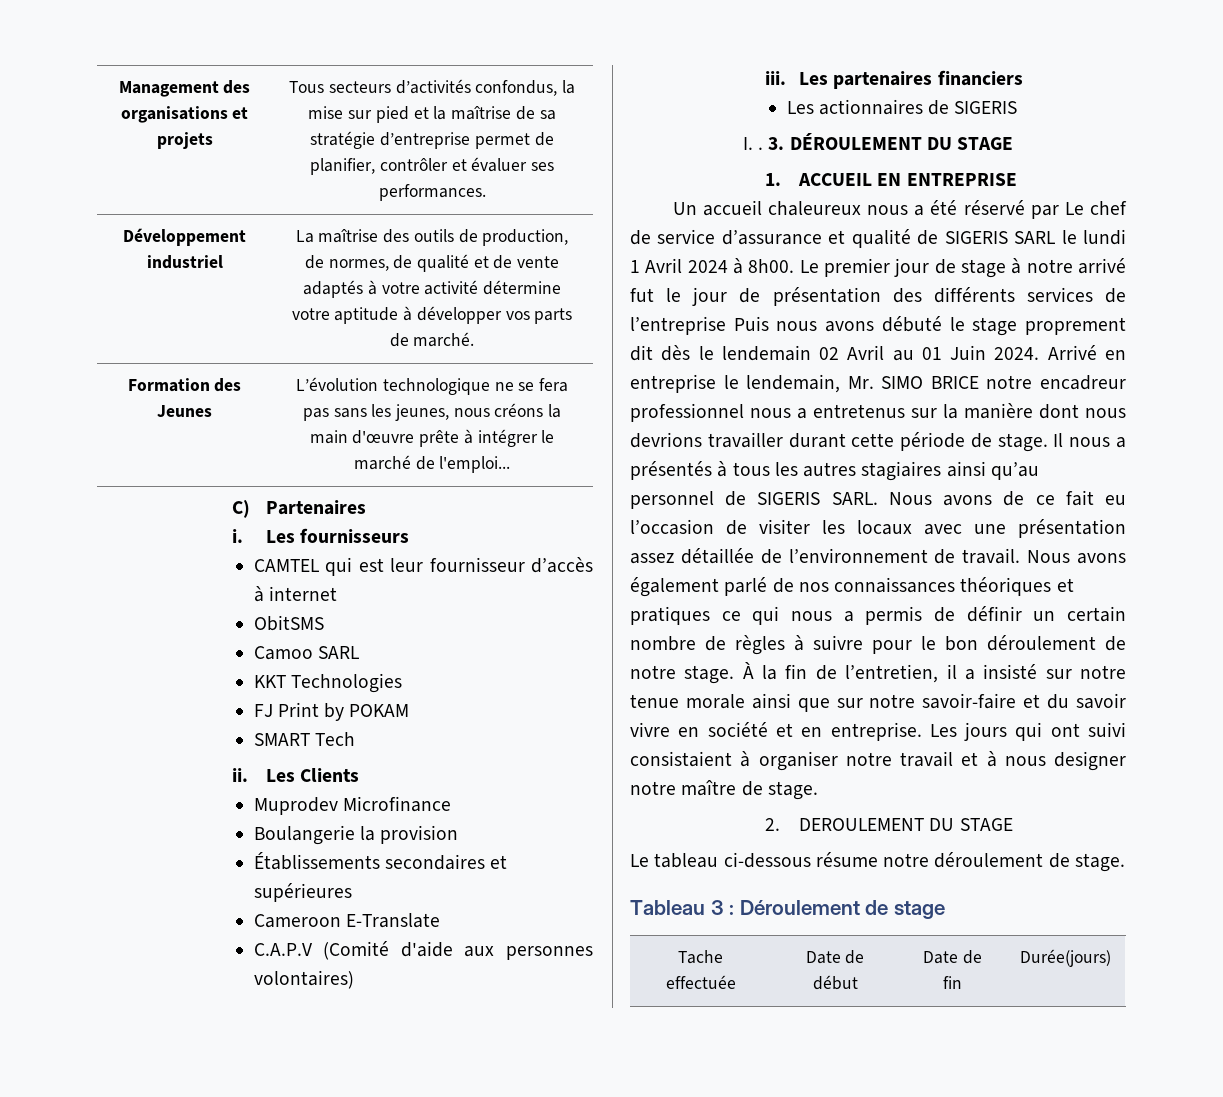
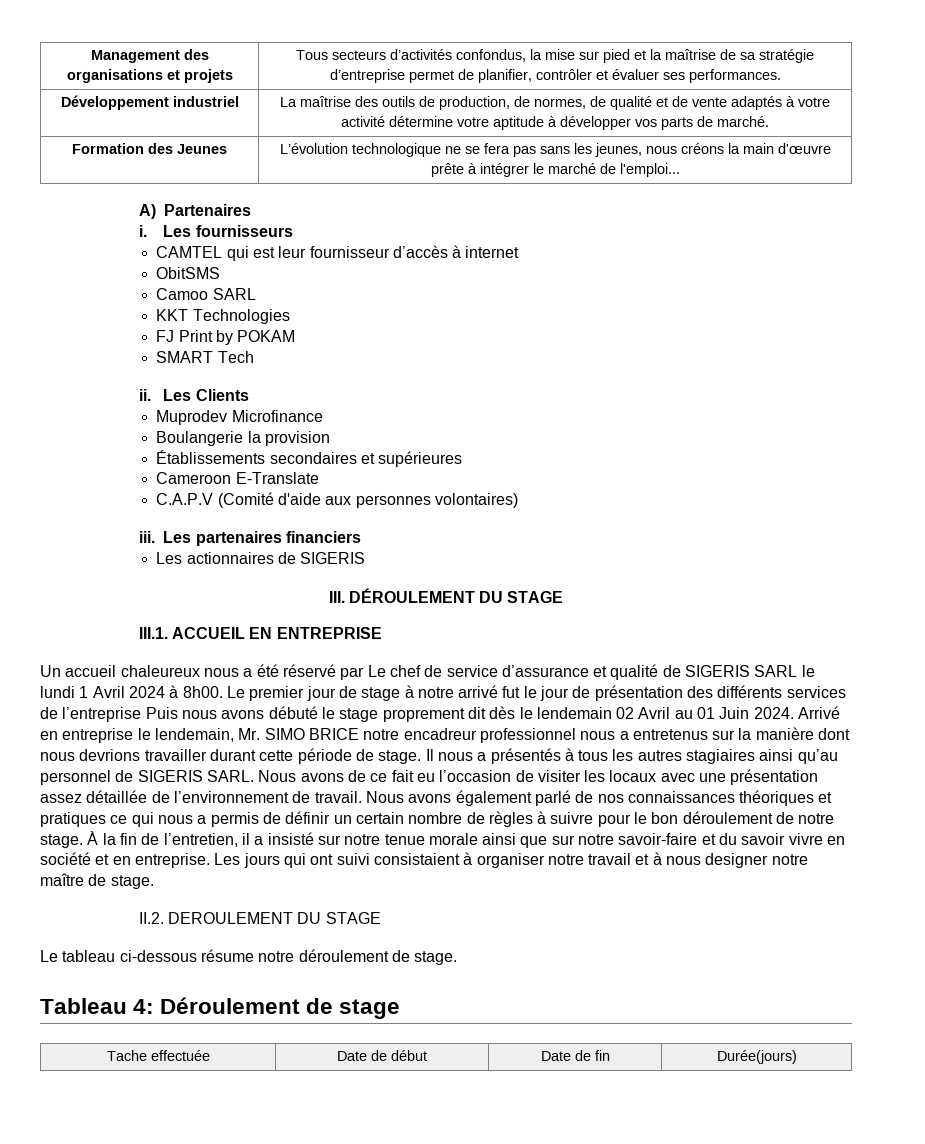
- C) Partenaires
+ A) Partenaires
- I. . 3. DÉROULEMENT DU STAGE
+ III. DÉROULEMENT DU STAGE
- 1. ACCUEIL EN ENTREPRISE
+ III.1. ACCUEIL EN ENTREPRISE
- 2. DEROULEMENT DU STAGE
+ II.2. DEROULEMENT DU STAGE
- Tableau 3 : Déroulement de stage
+ Tableau 4: Déroulement de stage

